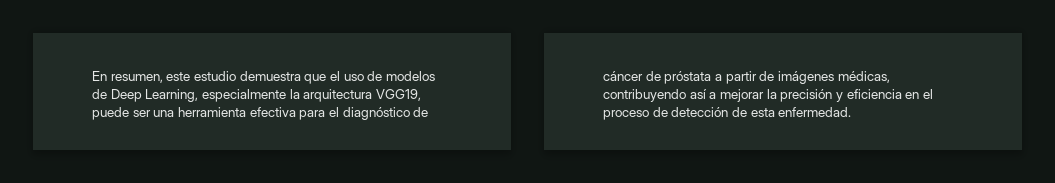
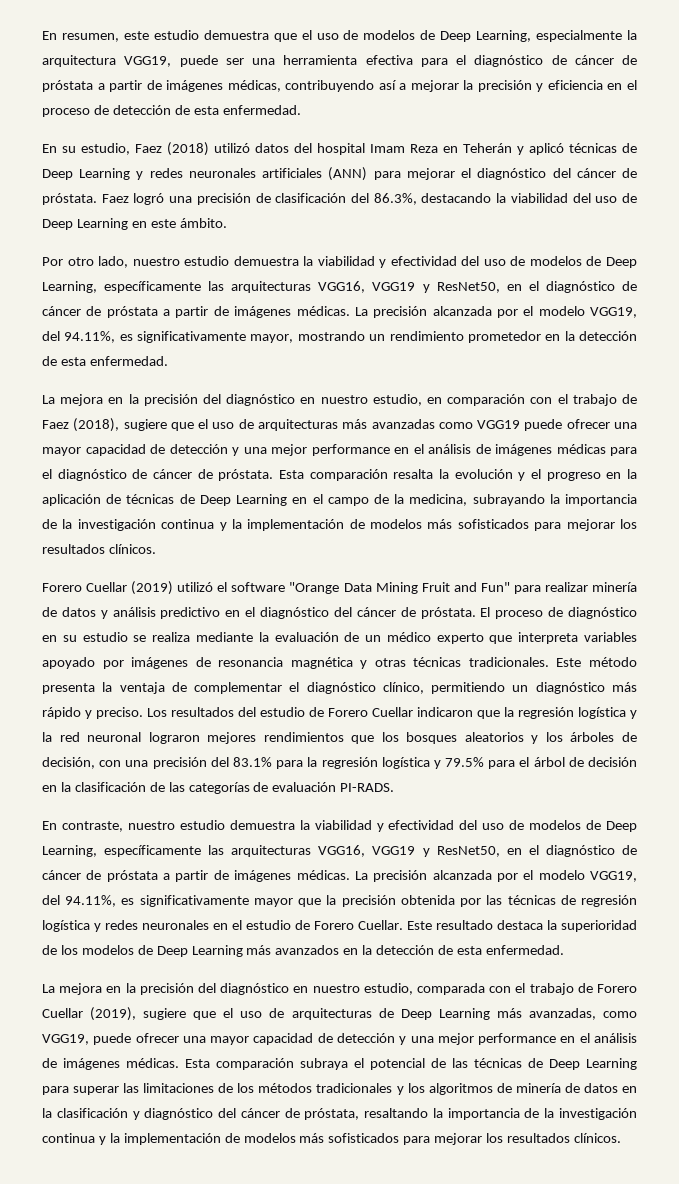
+ En su estudio, Faez (2018) utilizó datos del hospital Imam Reza en Teherán y aplicó técnicas de Deep Learning y redes neuronales artificiales (ANN) para mejorar el diagnóstico del cáncer de próstata. Faez logró una precisión de clasificación del 86.3%, destacando la viabilidad del uso de Deep Learning en este ámbito.
+ Por otro lado, nuestro estudio demuestra la viabilidad y efectividad del uso de modelos de Deep Learning, específicamente las arquitecturas VGG16, VGG19 y ResNet50, en el diagnóstico de cáncer de próstata a partir de imágenes médicas. La precisión alcanzada por el modelo VGG19, del 94.11%, es significativamente mayor, mostrando un rendimiento prometedor en la detección de esta enfermedad.
+ La mejora en la precisión del diagnóstico en nuestro estudio, en comparación con el trabajo de Faez (2018), sugiere que el uso de arquitecturas más avanzadas como VGG19 puede ofrecer una mayor capacidad de detección y una mejor performance en el análisis de imágenes médicas para el diagnóstico de cáncer de próstata. Esta comparación resalta la evolución y el progreso en la aplicación de técnicas de Deep Learning en el campo de la medicina, subrayando la importancia de la investigación continua y la implementación de modelos más sofisticados para mejorar los resultados clínicos.
+ Forero Cuellar (2019) utilizó el software "Orange Data Mining Fruit and Fun" para realizar minería de datos y análisis predictivo en el diagnóstico del cáncer de próstata. El proceso de diagnóstico en su estudio se realiza mediante la evaluación de un médico experto que interpreta variables apoyado por imágenes de resonancia magnética y otras técnicas tradicionales. Este método presenta la ventaja de complementar el diagnóstico clínico, permitiendo un diagnóstico más rápido y preciso. Los resultados del estudio de Forero Cuellar indicaron que la regresión logística y la red neuronal lograron mejores rendimientos que los bosques aleatorios y los árboles de decisión, con una precisión del 83.1% para la regresión logística y 79.5% para el árbol de decisión en la clasificación de las categorías de evaluación PI-RADS.
+ En contraste, nuestro estudio demuestra la viabilidad y efectividad del uso de modelos de Deep Learning, específicamente las arquitecturas VGG16, VGG19 y ResNet50, en el diagnóstico de cáncer de próstata a partir de imágenes médicas. La precisión alcanzada por el modelo VGG19, del 94.11%, es significativamente mayor que la precisión obtenida por las técnicas de regresión logística y redes neuronales en el estudio de Forero Cuellar. Este resultado destaca la superioridad de los modelos de Deep Learning más avanzados en la detección de esta enfermedad.
+ La mejora en la precisión del diagnóstico en nuestro estudio, comparada con el trabajo de Forero Cuellar (2019), sugiere que el uso de arquitecturas de Deep Learning más avanzadas, como VGG19, puede ofrecer una mayor capacidad de detección y una mejor performance en el análisis de imágenes médicas. Esta comparación subraya el potencial de las técnicas de Deep Learning para superar las limitaciones de los métodos tradicionales y los algoritmos de minería de datos en la clasificación y diagnóstico del cáncer de próstata, resaltando la importancia de la investigación continua y la implementación de modelos más sofisticados para mejorar los resultados clínicos.

